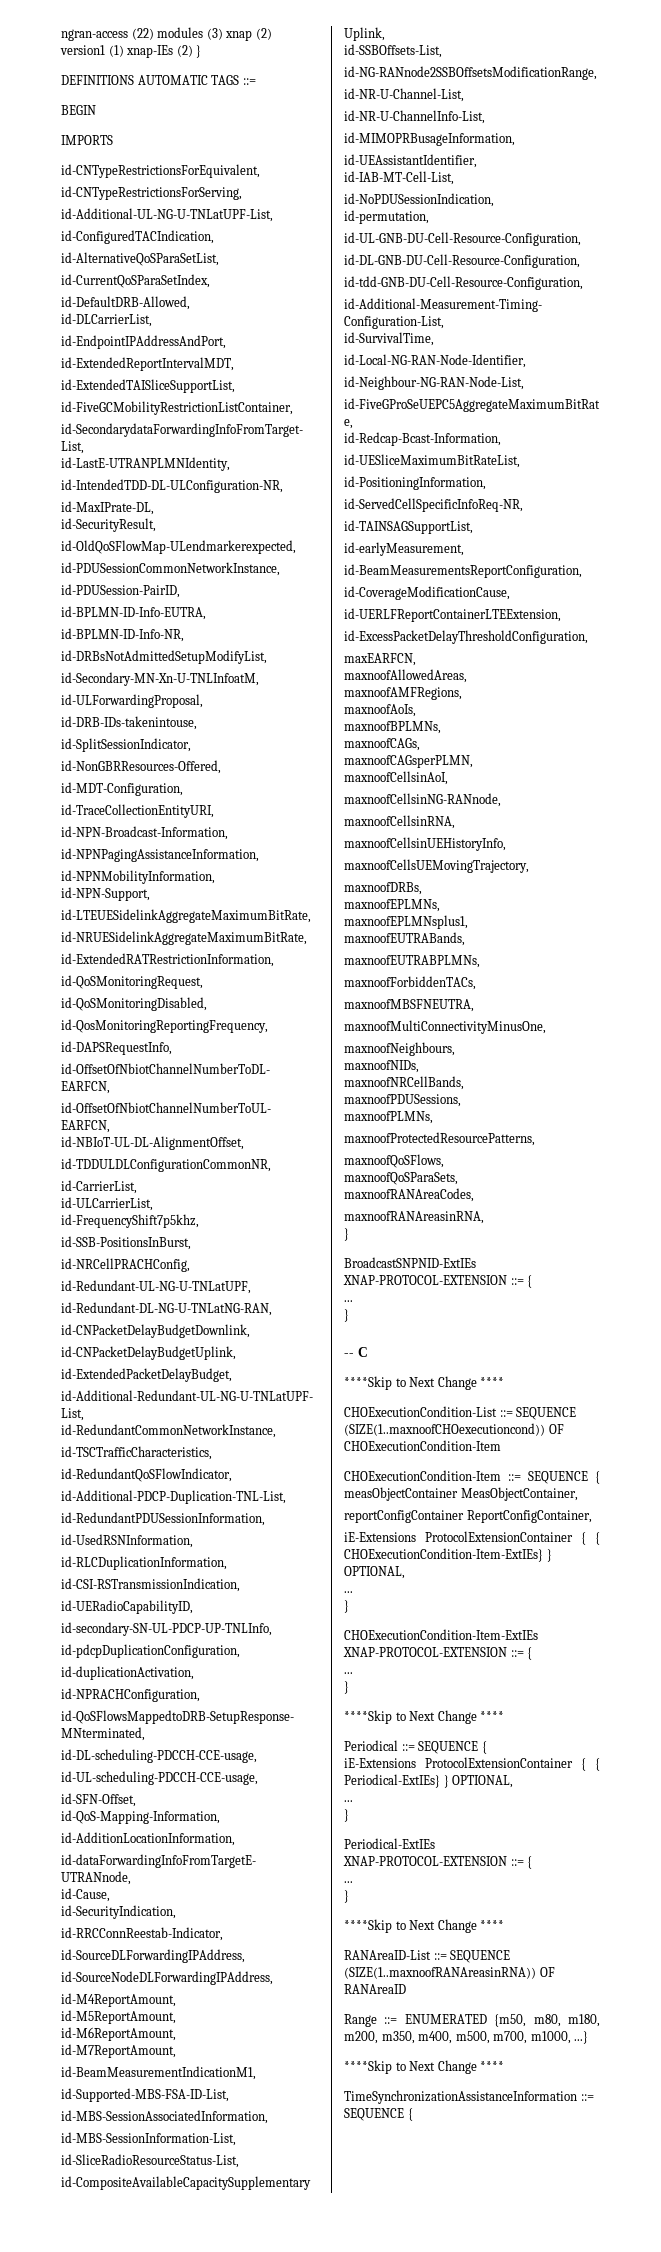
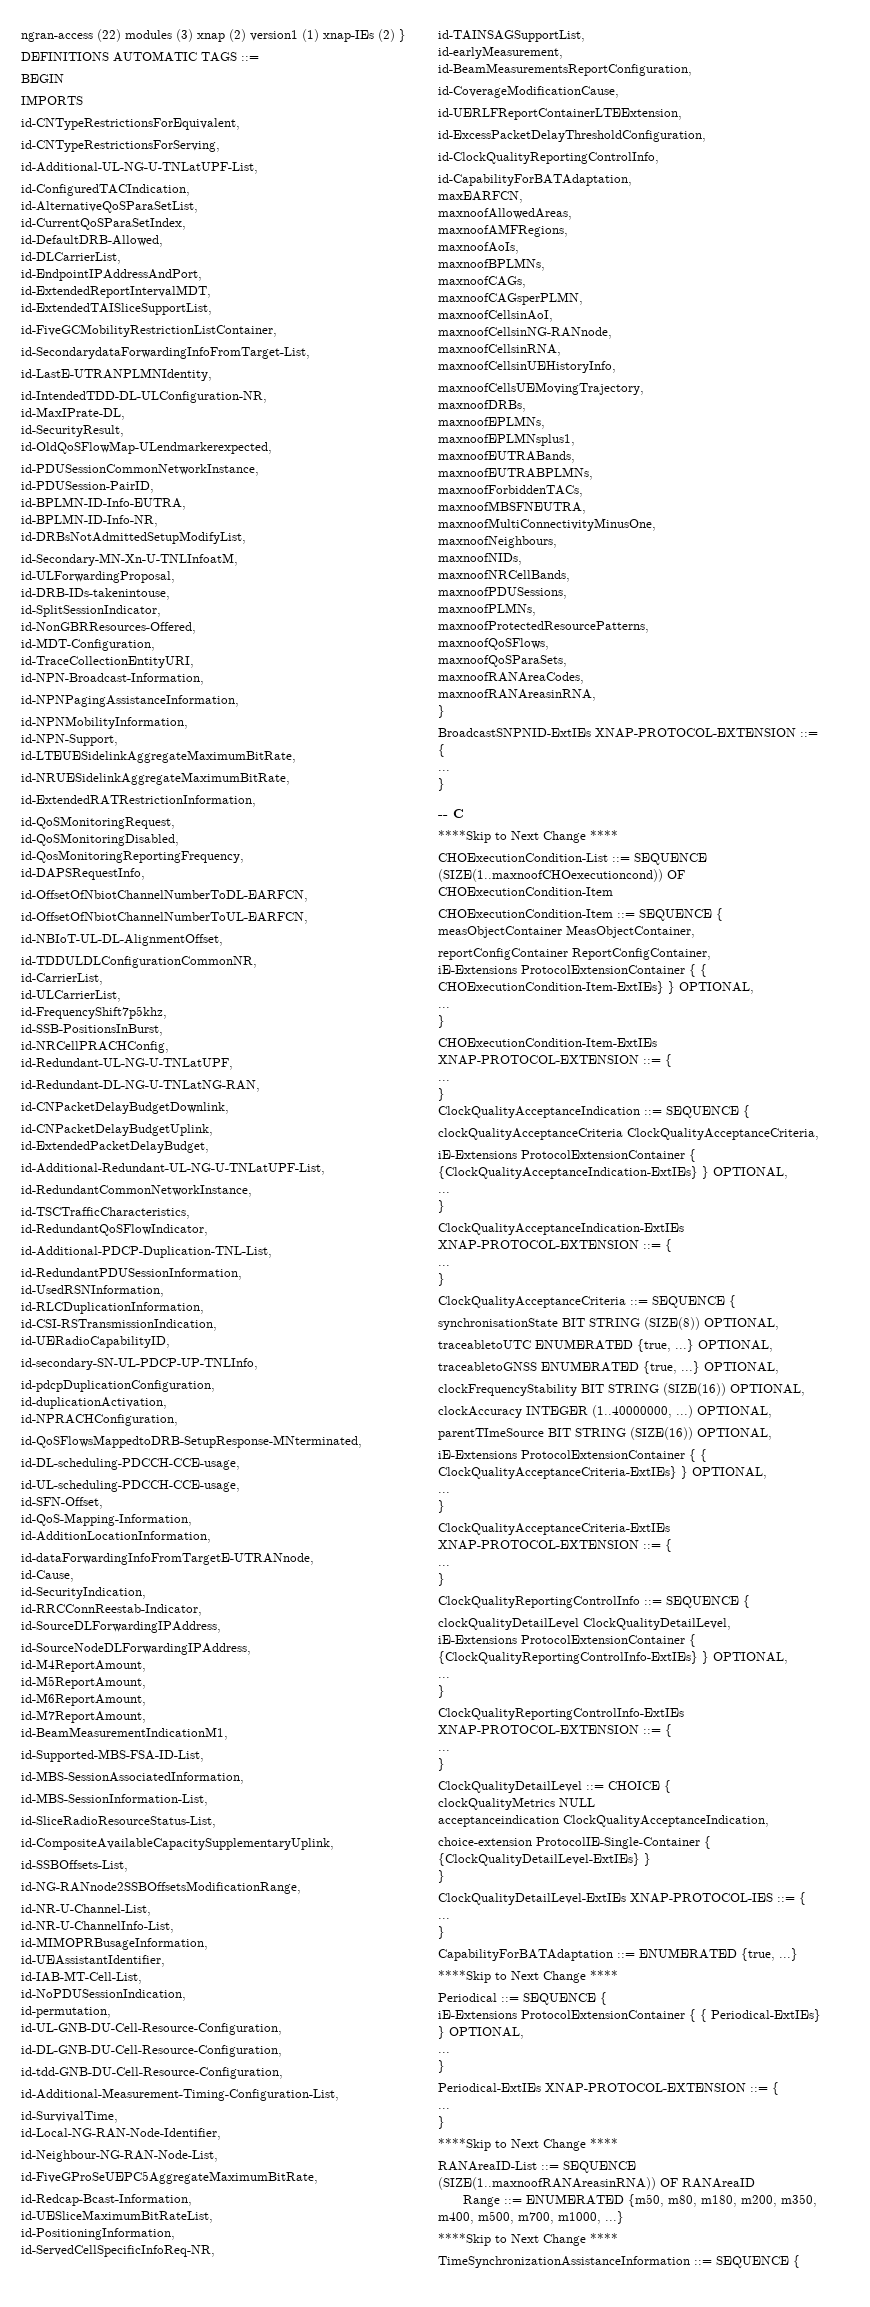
+ id-ClockQualityReportingControlInfo,
+ id-CapabilityForBATAdaptation,
+ ClockQualityAcceptanceIndication ::= SEQUENCE {
+ clockQualityAcceptanceCriteria ClockQualityAcceptanceCriteria,
+ iE-Extensions ProtocolExtensionContainer { {ClockQualityAcceptanceIndication-ExtIEs} } OPTIONAL,
+ ...
+ }
+ ClockQualityAcceptanceIndication-ExtIEs XNAP-PROTOCOL-EXTENSION ::= {
+ ...
+ }
+ ClockQualityAcceptanceCriteria ::= SEQUENCE {
+ synchronisationState BIT STRING (SIZE(8)) OPTIONAL,
+ traceabletoUTC ENUMERATED {true, ...} OPTIONAL,
+ traceabletoGNSS ENUMERATED {true, ...} OPTIONAL,
+ clockFrequencyStability BIT STRING (SIZE(16)) OPTIONAL,
+ clockAccuracy INTEGER (1..40000000, ...) OPTIONAL,
+ parentTImeSource BIT STRING (SIZE(16)) OPTIONAL,
+ iE-Extensions ProtocolExtensionContainer { { ClockQualityAcceptanceCriteria-ExtIEs} } OPTIONAL,
+ ...
+ }
+ ClockQualityAcceptanceCriteria-ExtIEs XNAP-PROTOCOL-EXTENSION ::= {
+ ...
+ }
+ ClockQualityReportingControlInfo ::= SEQUENCE {
+ clockQualityDetailLevel ClockQualityDetailLevel,
+ iE-Extensions ProtocolExtensionContainer { {ClockQualityReportingControlInfo-ExtIEs} } OPTIONAL,
+ ...
+ }
+ ClockQualityReportingControlInfo-ExtIEs XNAP-PROTOCOL-EXTENSION ::= {
+ ...
+ }
+ ClockQualityDetailLevel ::= CHOICE {
+ clockQualityMetrics NULL
+ acceptanceindication ClockQualityAcceptanceIndication,
+ choice-extension ProtocolIE-Single-Container { {ClockQualityDetailLevel-ExtIEs} }
+ }
+ ClockQualityDetailLevel-ExtIEs XNAP-PROTOCOL-IES ::= {
+ ...
+ }
+ CapabilityForBATAdaptation ::= ENUMERATED {true, ...}

